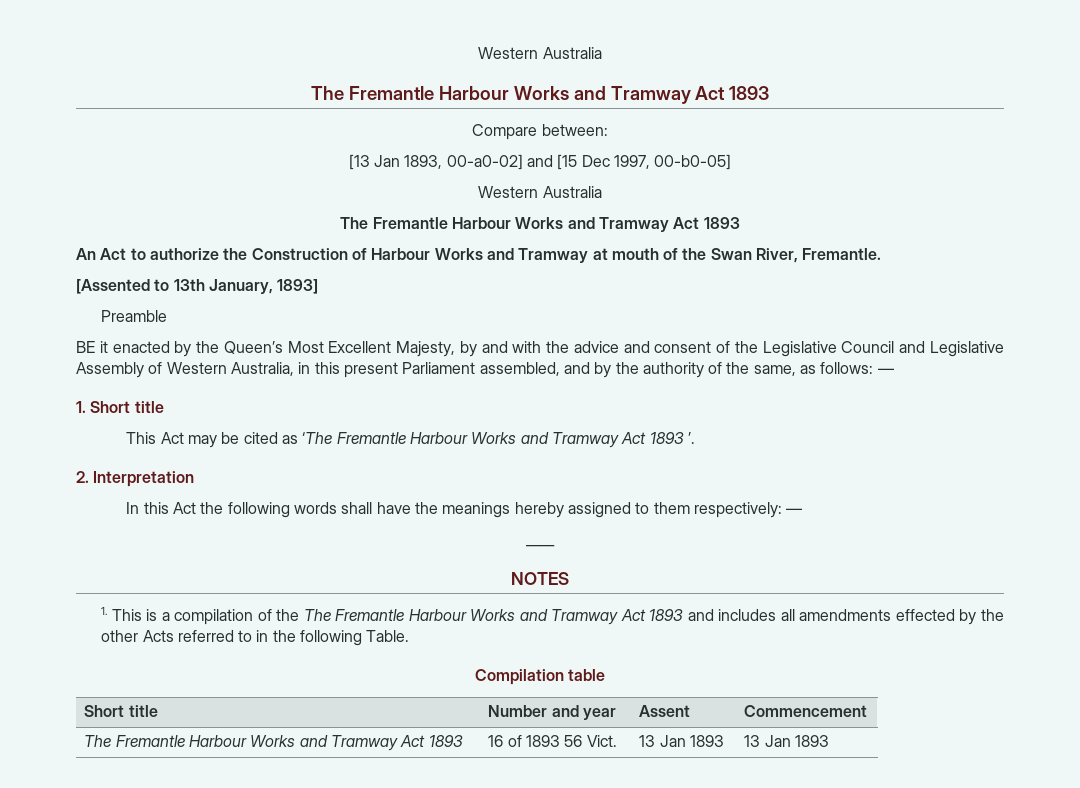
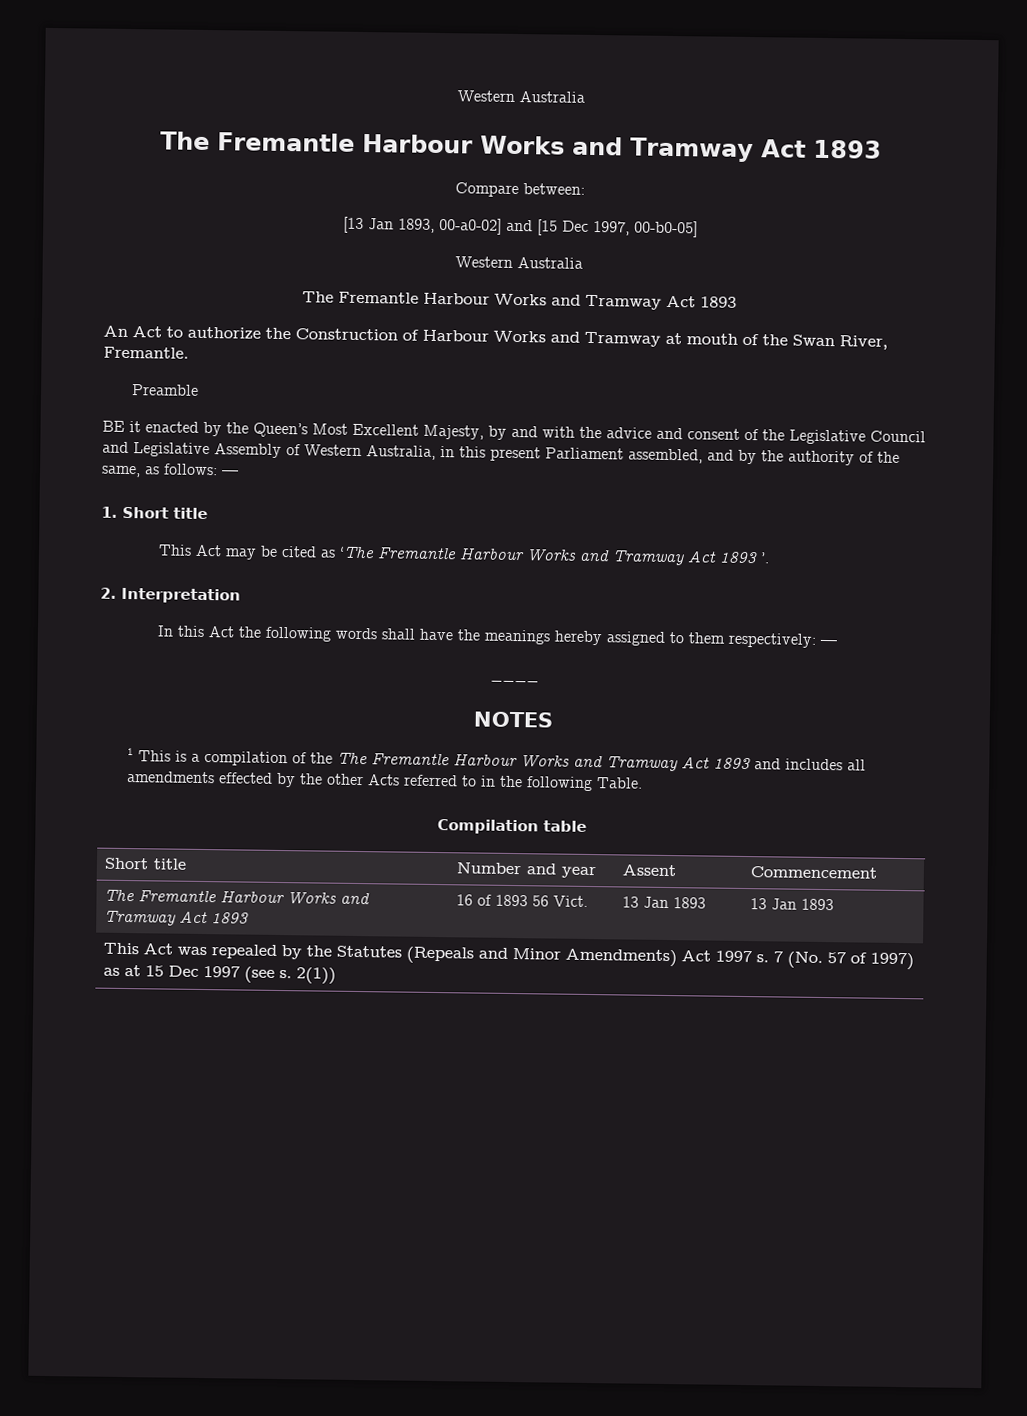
- [Assented to 13th January, 1893]
- 1. This is a compilation of the The Fremantle Harbour Works and Tramway Act 1893 and includes all amendments effected by the other Acts referred to in the following Table.
+ 1 This is a compilation of the The Fremantle Harbour Works and Tramway Act 1893 and includes all amendments effected by the other Acts referred to in the following Table.
+ This Act was repealed by the Statutes (Repeals and Minor Amendments) Act 1997 s. 7 (No. 57 of 1997) as at 15 Dec 1997 (see s. 2(1))

